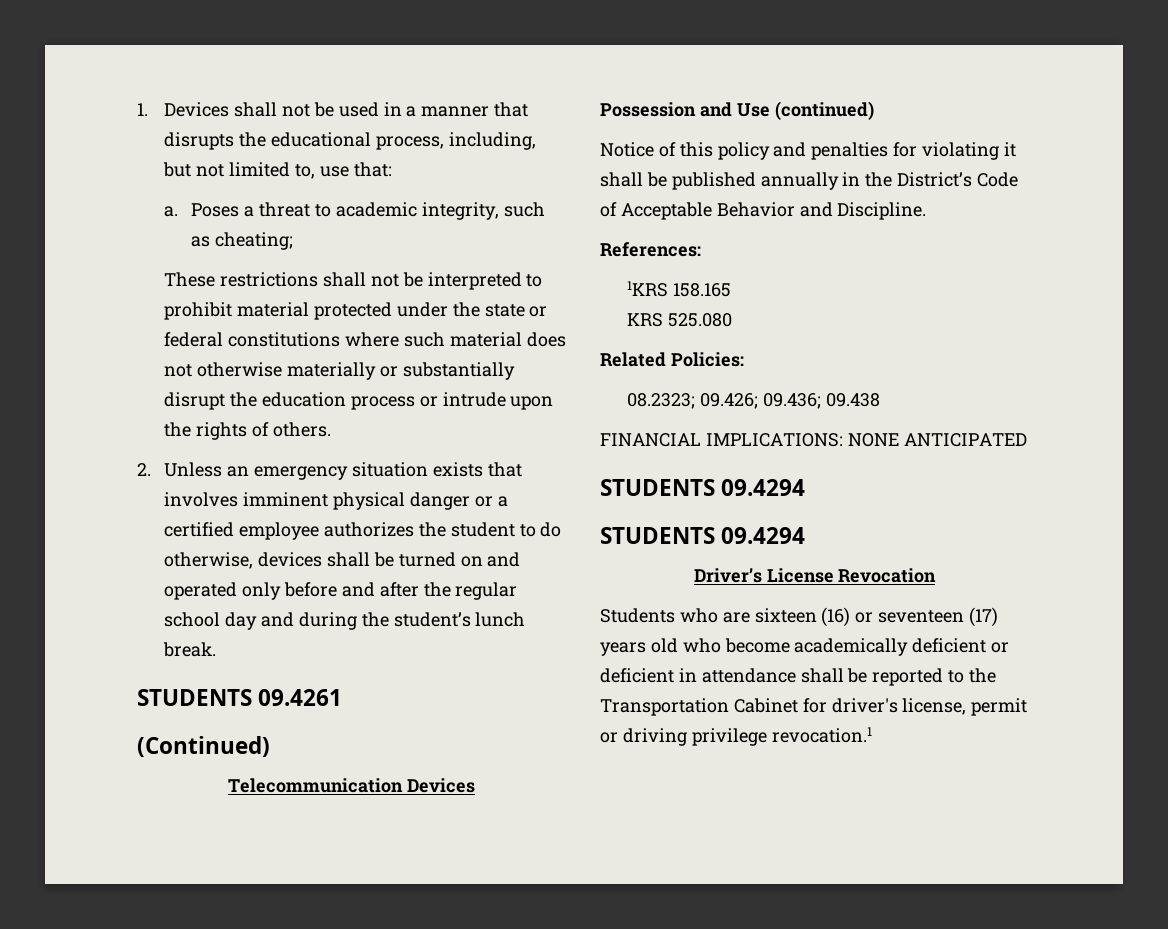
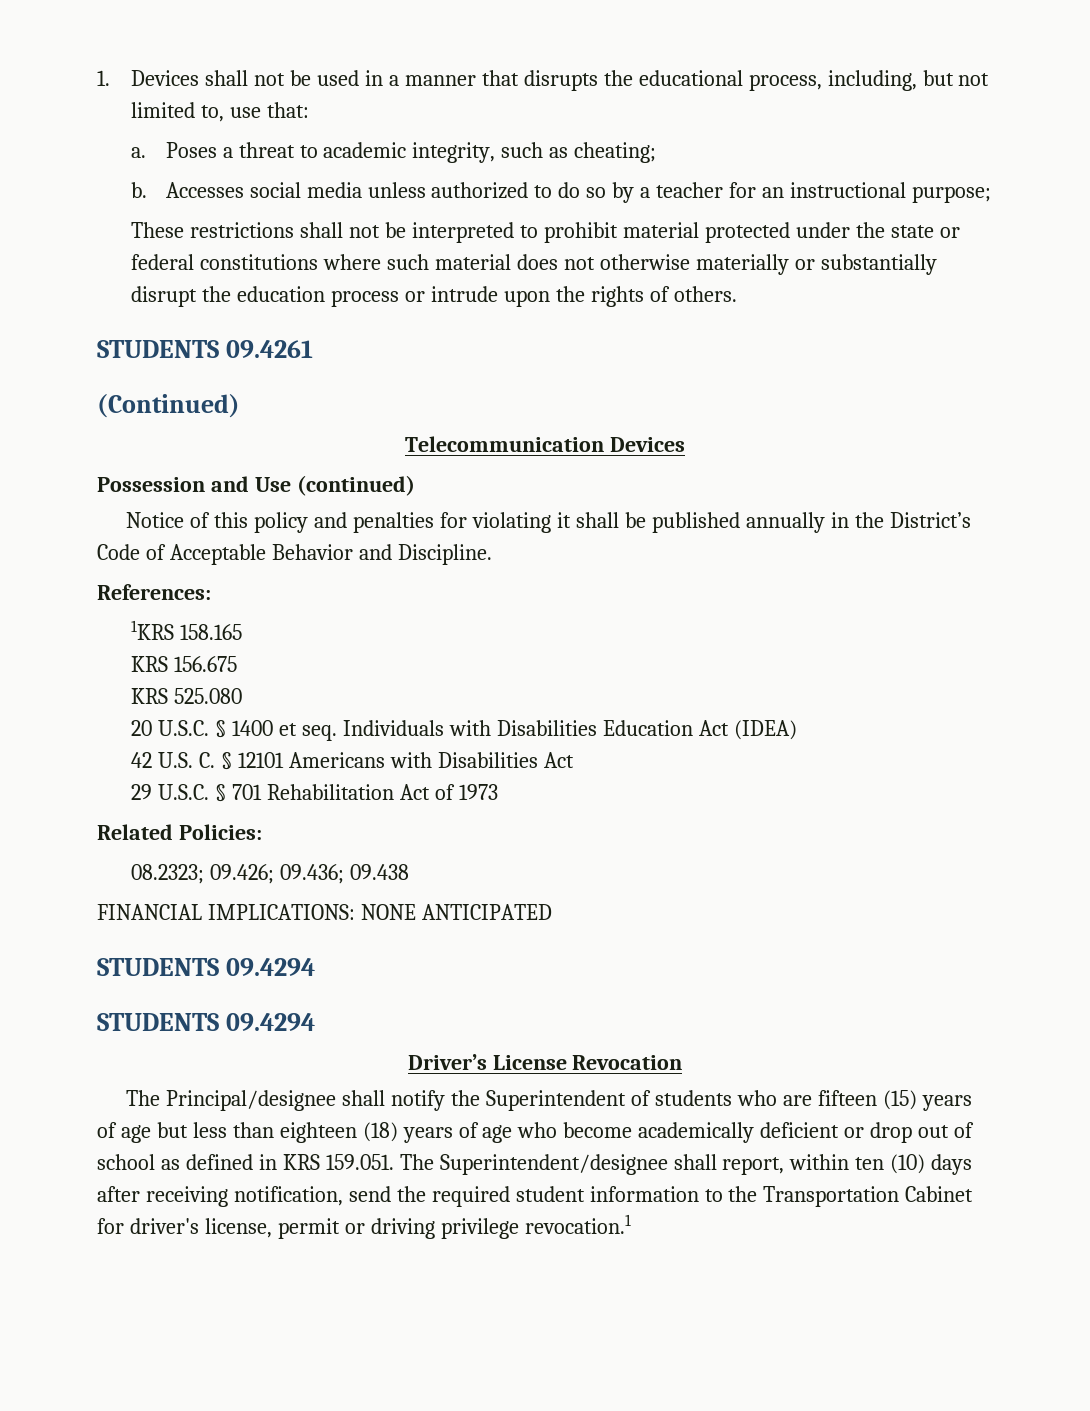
+ b. Accesses social media unless authorized to do so by a teacher for an instructional purpose;
- 2. Unless an emergency situation exists that involves imminent physical danger or a certified employee authorizes the student to do otherwise, devices shall be turned on and operated only before and after the regular school day and during the student’s lunch break.
+ KRS 156.675
+ 20 U.S.C. § 1400 et seq. Individuals with Disabilities Education Act (IDEA)
+ 42 U.S. C. § 12101 Americans with Disabilities Act
+ 29 U.S.C. § 701 Rehabilitation Act of 1973
- Students who are sixteen (16) or seventeen (17) years old who become academically deficient or deficient in attendance shall be reported to the Transportation Cabinet for driver's license, permit or driving privilege revocation.1
+ The Principal/designee shall notify the Superintendent of students who are fifteen (15) years of age but less than eighteen (18) years of age who become academically deficient or drop out of school as defined in KRS 159.051. The Superintendent/designee shall report, within ten (10) days after receiving notification, send the required student information to the Transportation Cabinet for driver's license, permit or driving privilege revocation.1

